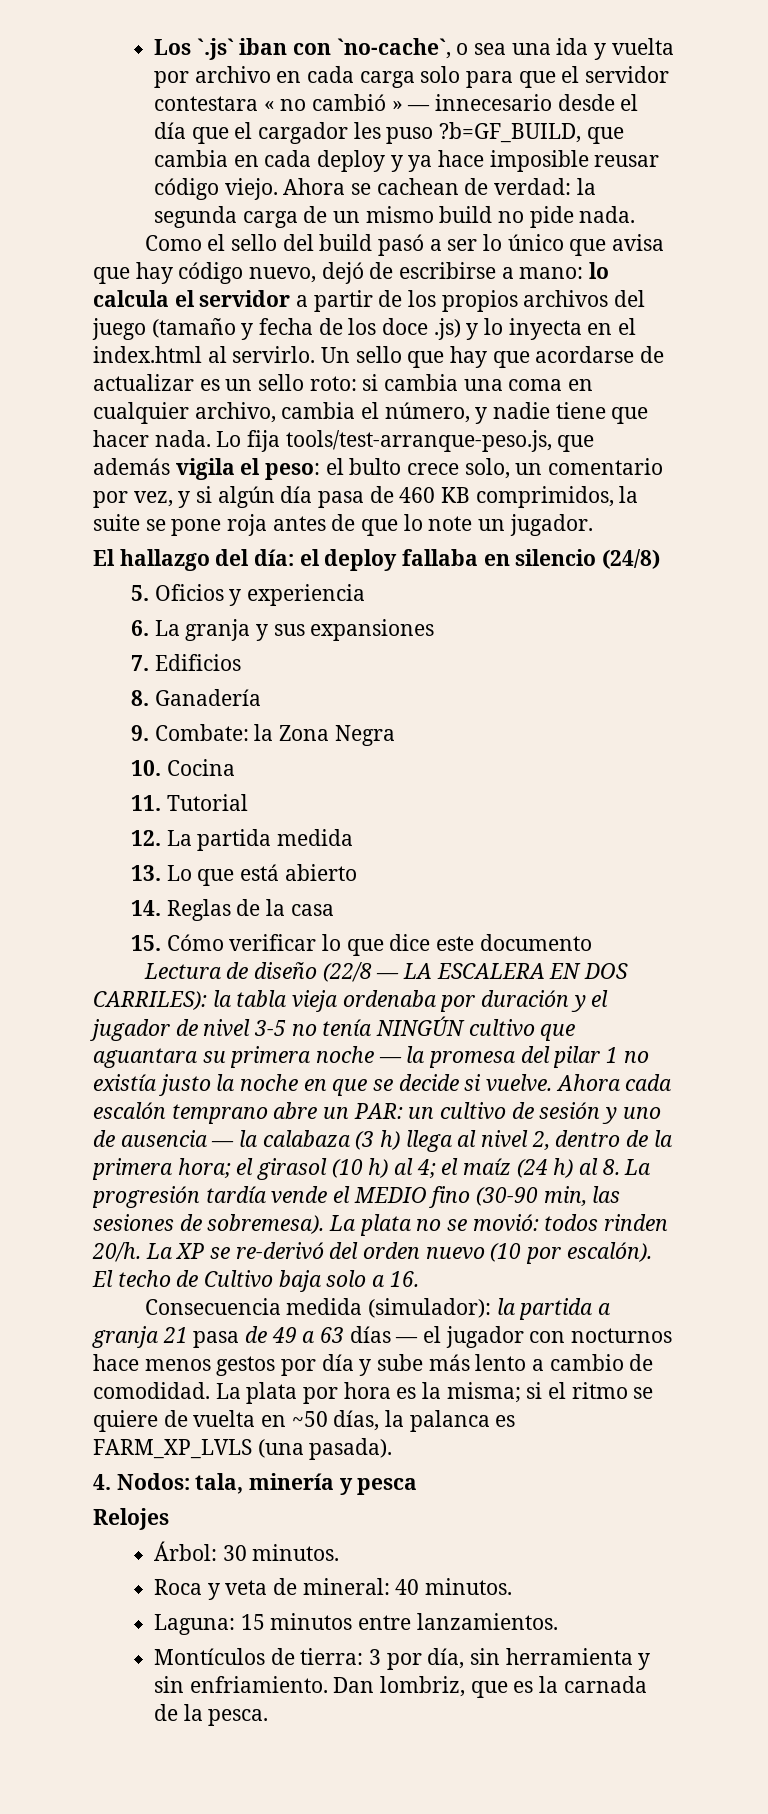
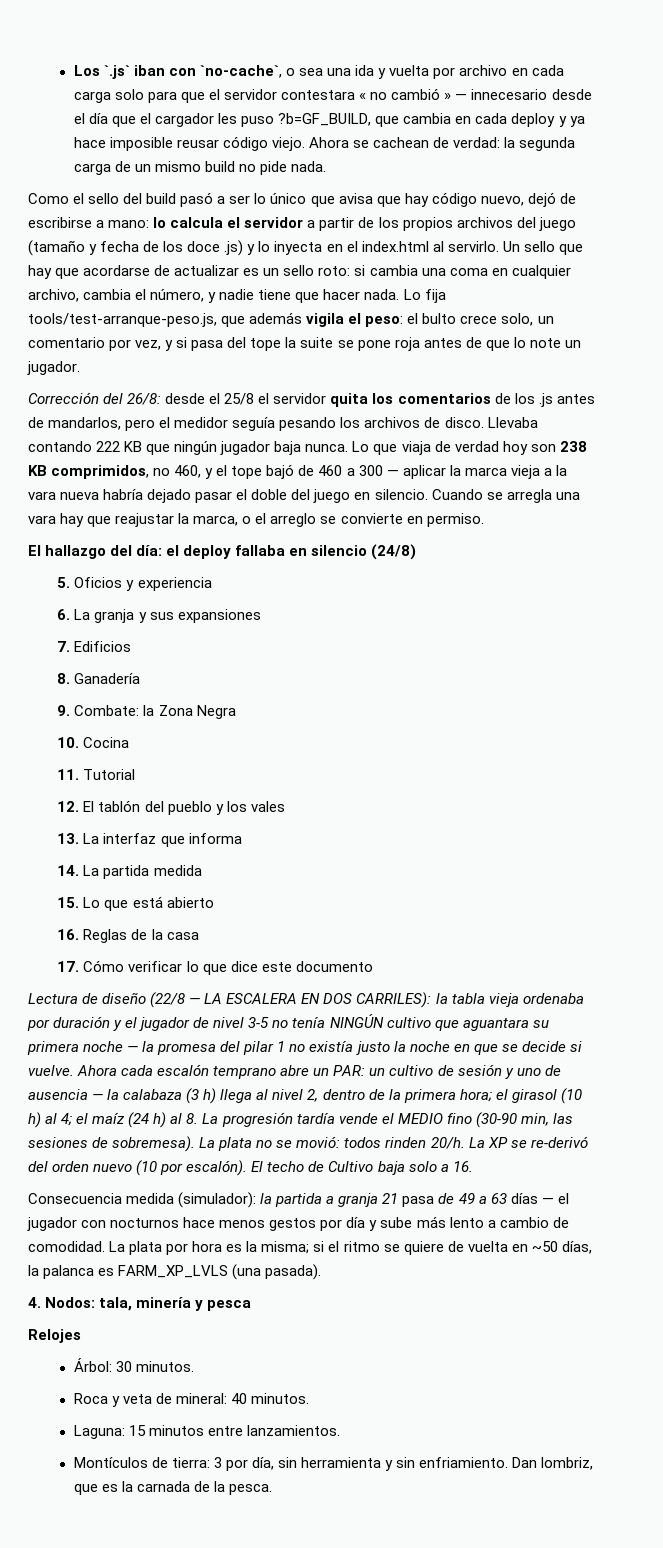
- Lo fija tools/test-arranque-peso.js, que además vigila el peso: el bulto crece solo, un comentario por vez, y si algún día pasa de 460 KB comprimidos, la suite se pone roja antes de que lo note un jugador.
+ Lo fija tools/test-arranque-peso.js, que además vigila el peso: el bulto crece solo, un comentario por vez, y si pasa del tope la suite se pone roja antes de que lo note un jugador.
+ Corrección del 26/8: desde el 25/8 el servidor quita los comentarios de los .js antes de mandarlos, pero el medidor seguía pesando los archivos de disco. Llevaba contando 222 KB que ningún jugador baja nunca. Lo que viaja de verdad hoy son 238 KB comprimidos, no 460, y el tope bajó de 460 a 300 — aplicar la marca vieja a la vara nueva habría dejado pasar el doble del juego en silencio. Cuando se arregla una vara hay que reajustar la marca, o el arreglo se convierte en permiso.
- 12. La partida medida
+ 12. El tablón del pueblo y los vales
+ 13. La interfaz que informa
+ 14. La partida medida
- 13. Lo que está abierto
+ 15. Lo que está abierto
- 14. Reglas de la casa
+ 16. Reglas de la casa
- 15. Cómo verificar lo que dice este documento
+ 17. Cómo verificar lo que dice este documento

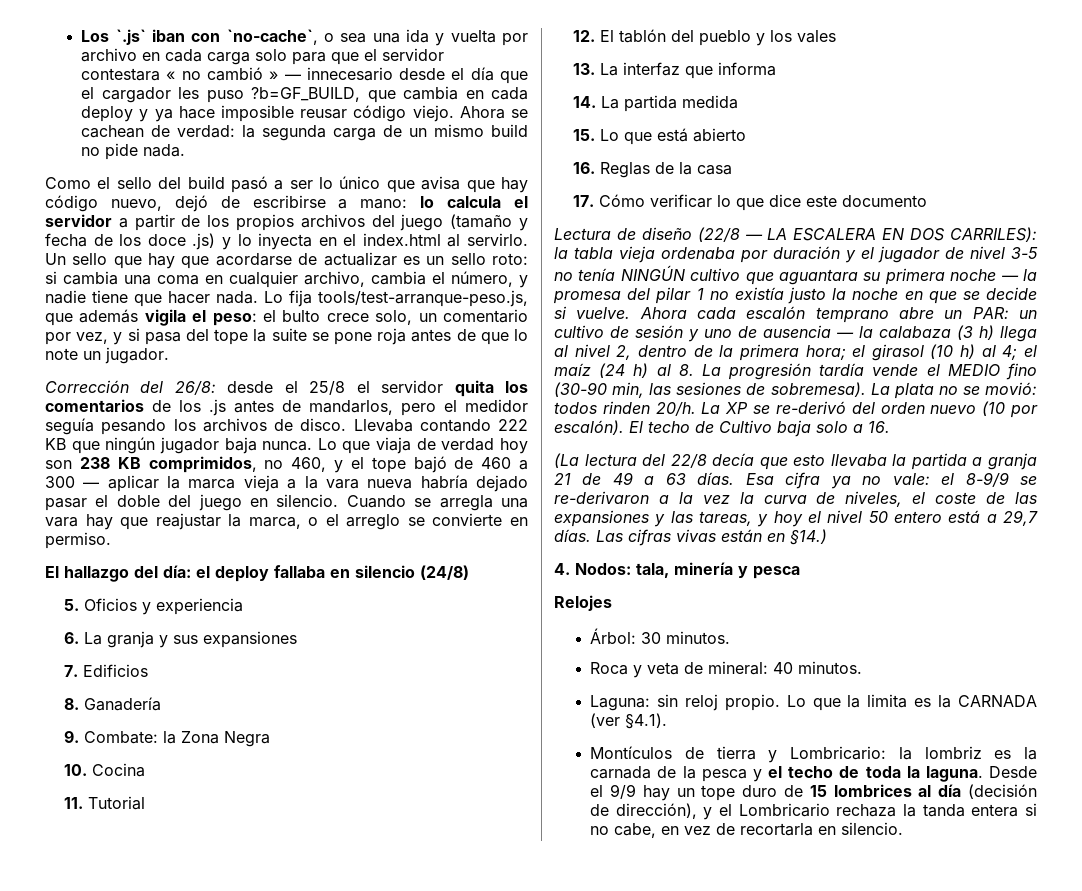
- Consecuencia medida (simulador): la partida a granja 21 pasa de 49 a 63 días — el jugador con nocturnos hace menos gestos por día y sube más lento a cambio de comodidad. La plata por hora es la misma; si el ritmo se quiere de vuelta en ~50 días, la palanca es FARM_XP_LVLS (una pasada).
+ (La lectura del 22/8 decía que esto llevaba la partida a granja 21 de 49 a 63 días. Esa cifra ya no vale: el 8-9/9 se re-derivaron a la vez la curva de niveles, el coste de las expansiones y las tareas, y hoy el nivel 50 entero está a 29,7 días. Las cifras vivas están en §14.)
- Laguna: 15 minutos entre lanzamientos.
- Montículos de tierra: 3 por día, sin herramienta y sin enfriamiento. Dan lombriz, que es la carnada de la pesca.
+ Laguna: sin reloj propio. Lo que la limita es la CARNADA (ver §4.1).
+ Montículos de tierra y Lombricario: la lombriz es la carnada de la pesca y el techo de toda la laguna. Desde el 9/9 hay un tope duro de 15 lombrices al día (decisión de dirección), y el Lombricario rechaza la tanda entera si no cabe, en vez de recortarla en silencio.

